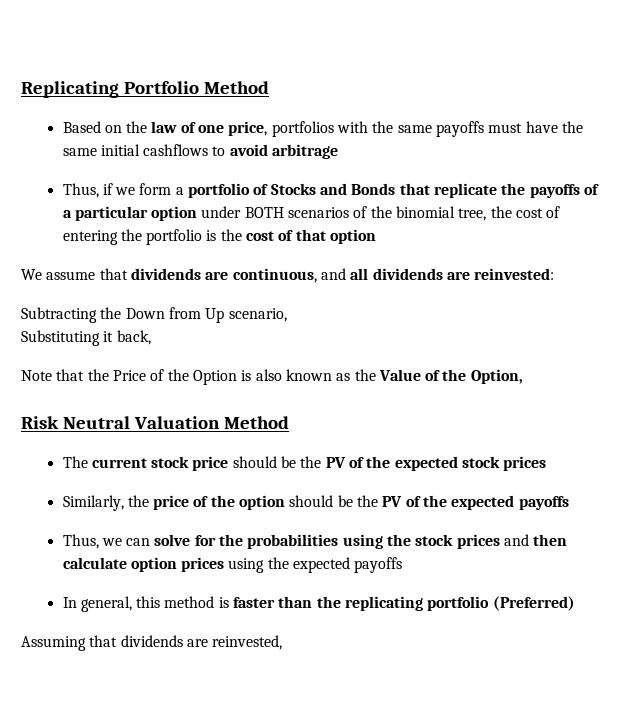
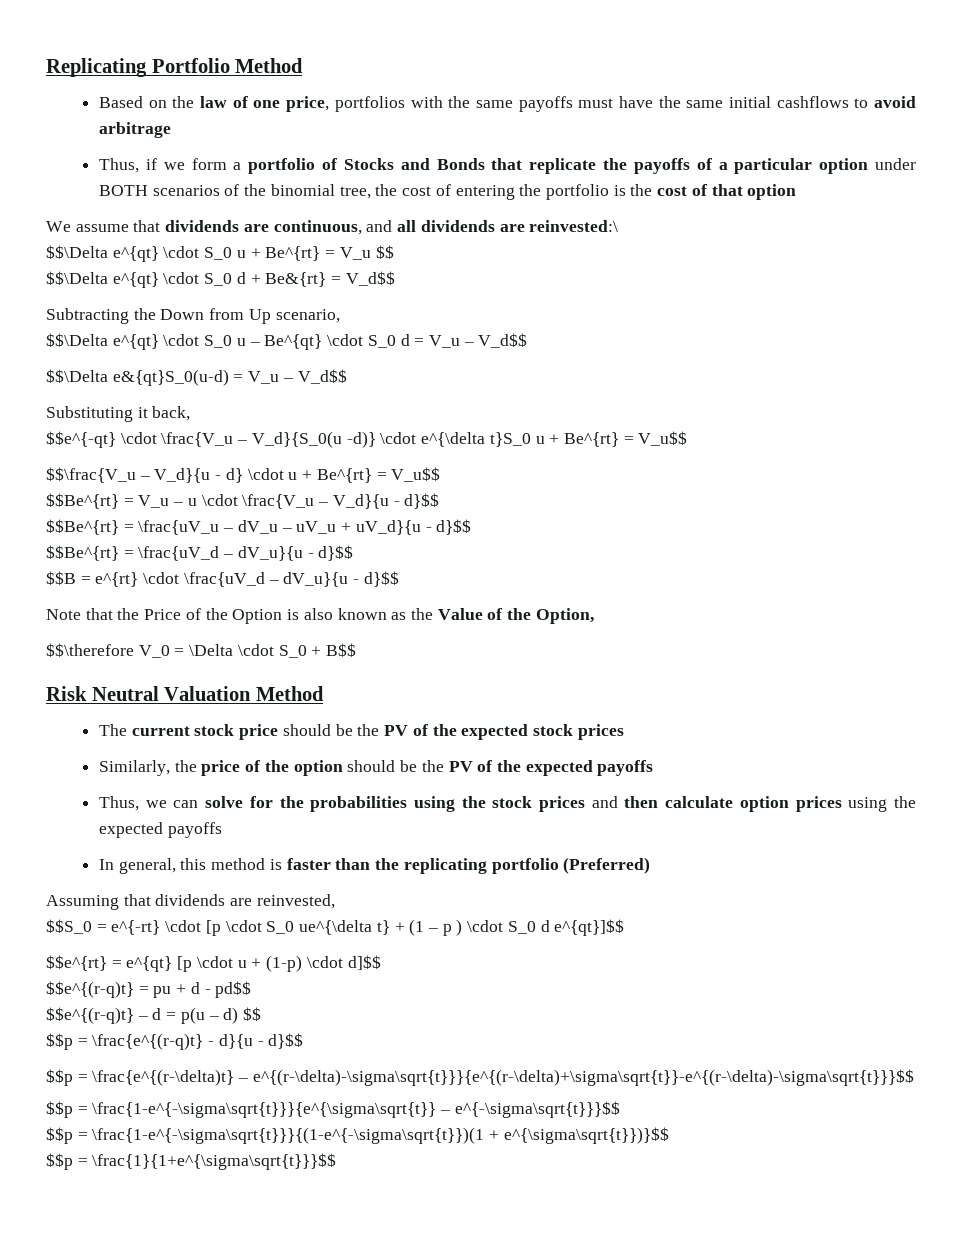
- We assume that dividends are continuous, and all dividends are reinvested:
+ We assume that dividends are continuous, and all dividends are reinvested:\
+ $$\Delta e^{qt} \cdot S_0 u + Be^{rt} = V_u $$
+ $$\Delta e^{qt} \cdot S_0 d + Be&{rt} = V_d$$
+ $$\Delta e^{qt} \cdot S_0 u – Be^{qt} \cdot S_0 d = V_u – V_d$$
+ $$\Delta e&{qt}S_0(u-d) = V_u – V_d$$
  Substituting it back,
+ $$e^{-qt} \cdot \frac{V_u – V_d}{S_0(u -d)} \cdot e^{\delta t}S_0 u + Be^{rt} = V_u$$
+ $$\frac{V_u – V_d}{u - d} \cdot u + Be^{rt} = V_u$$
+ $$Be^{rt} = V_u – u \cdot \frac{V_u – V_d}{u - d}$$
+ $$Be^{rt} = \frac{uV_u – dV_u – uV_u + uV_d}{u - d}$$
+ $$Be^{rt} = \frac{uV_d – dV_u}{u - d}$$
+ $$B = e^{rt} \cdot \frac{uV_d – dV_u}{u - d}$$
+ $$\therefore V_0 = \Delta \cdot S_0 + B$$
+ $$S_0 = e^{-rt} \cdot [p \cdot S_0 ue^{\delta t} + (1 – p ) \cdot S_0 d e^{qt}]$$
+ $$e^{rt} = e^{qt} [p \cdot u + (1-p) \cdot d]$$
+ $$e^{(r-q)t} = pu + d - pd$$
+ $$e^{(r-q)t} – d = p(u – d) $$
+ $$p = \frac{e^{(r-q)t} - d}{u - d}$$
+ $$p = \frac{e^{(r-\delta)t} – e^{(r-\delta)-\sigma\sqrt{t}}}{e^{(r-\delta)+\sigma\sqrt{t}}-e^{(r-\delta)-\sigma\sqrt{t}}}$$
+ $$p = \frac{1-e^{-\sigma\sqrt{t}}}{e^{\sigma\sqrt{t}} – e^{-\sigma\sqrt{t}}}$$
+ $$p = \frac{1-e^{-\sigma\sqrt{t}}}{(1-e^{-\sigma\sqrt{t}})(1 + e^{\sigma\sqrt{t}})}$$
+ $$p = \frac{1}{1+e^{\sigma\sqrt{t}}}$$

